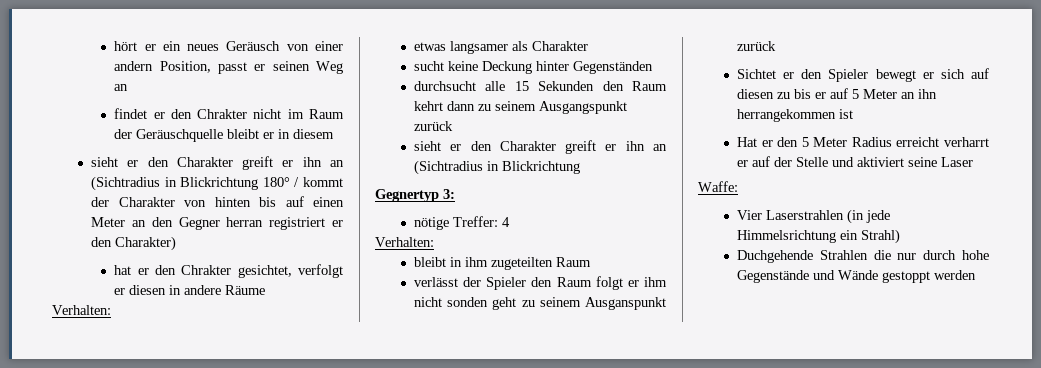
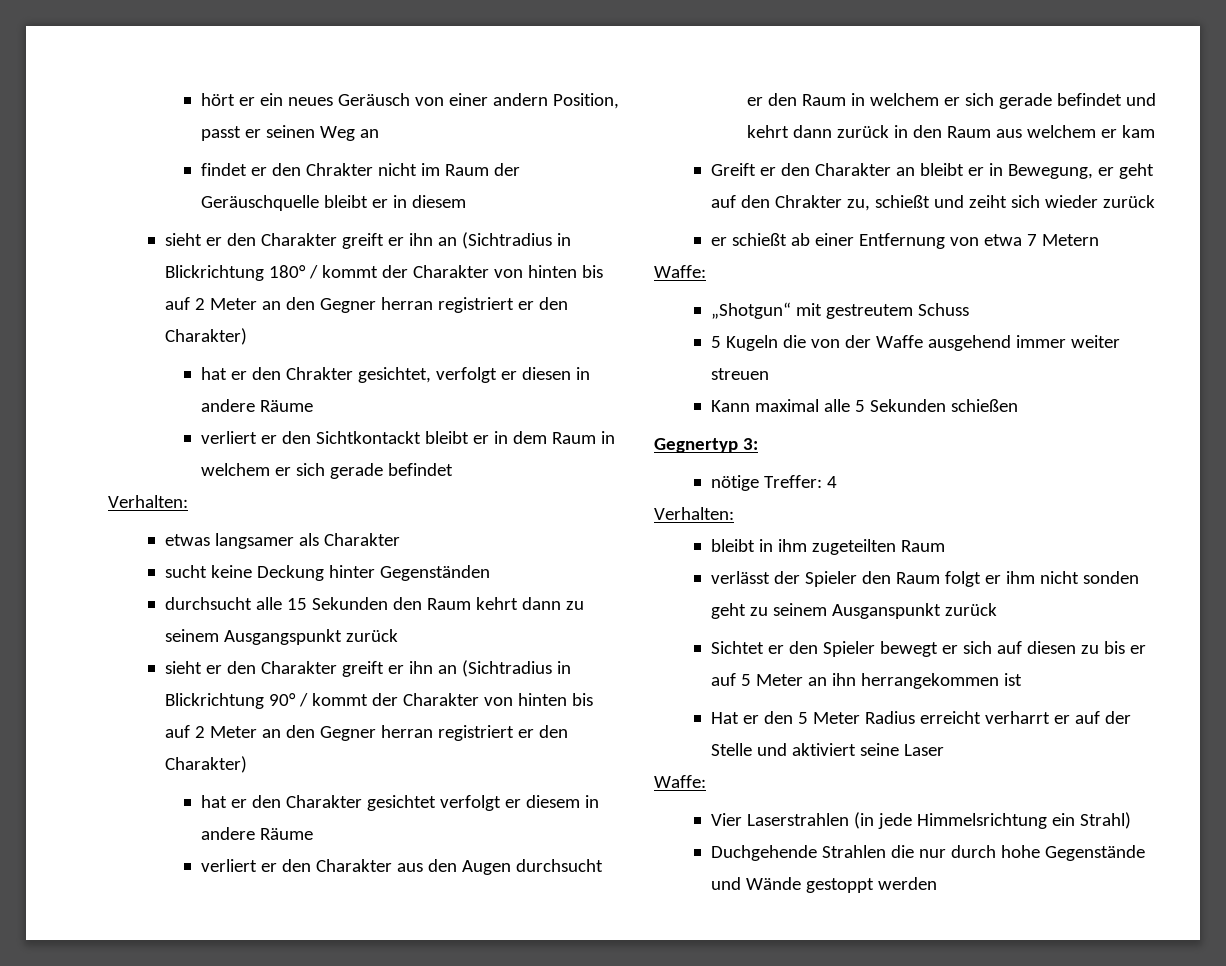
- sieht er den Charakter greift er ihn an (Sichtradius in Blickrichtung 180° / kommt der Charakter von hinten bis auf einen Meter an den Gegner herran registriert er den Charakter)
+ sieht er den Charakter greift er ihn an (Sichtradius in Blickrichtung 180° / kommt der Charakter von hinten bis auf 2 Meter an den Gegner herran registriert er den Charakter)
+ verliert er den Sichtkontackt bleibt er in dem Raum in welchem er sich gerade befindet
  durchsucht alle 15 Sekunden den Raum kehrt dann zu seinem Ausgangspunkt zurück
- sieht er den Charakter greift er ihn an (Sichtradius in Blickrichtung
+ sieht er den Charakter greift er ihn an (Sichtradius in Blickrichtung 90° / kommt der Charakter von hinten bis auf 2 Meter an den Gegner herran registriert er den Charakter)
+ hat er den Charakter gesichtet verfolgt er diesem in andere Räume
+ verliert er den Charakter aus den Augen durchsucht er den Raum in welchem er sich gerade befindet und kehrt dann zurück in den Raum aus welchem er kam
+ Greift er den Charakter an bleibt er in Bewegung, er geht auf den Chrakter zu, schießt und zeiht sich wieder zurück
+ er schießt ab einer Entfernung von etwa 7 Metern
+ Waffe:
+ „Shotgun“ mit gestreutem Schuss
+ 5 Kugeln die von der Waffe ausgehend immer weiter streuen
+ Kann maximal alle 5 Sekunden schießen

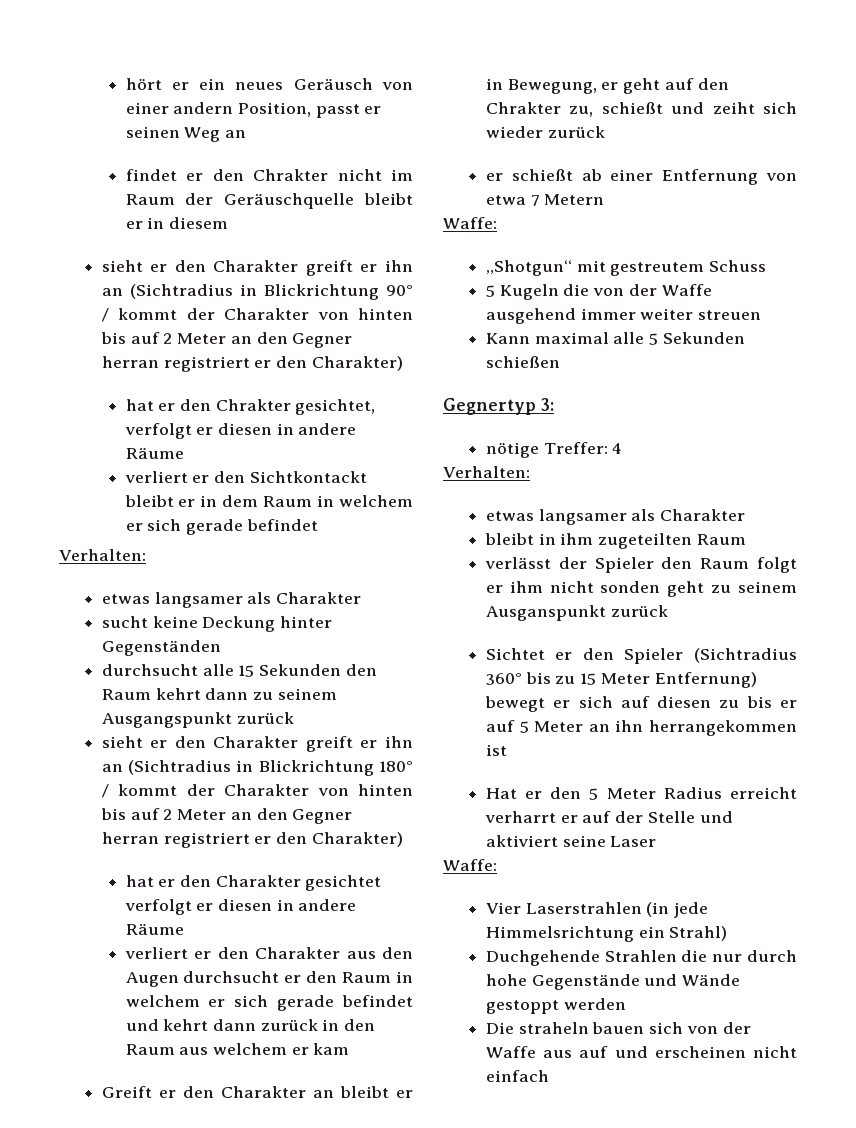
- sieht er den Charakter greift er ihn an (Sichtradius in Blickrichtung 180° / kommt der Charakter von hinten bis auf 2 Meter an den Gegner herran registriert er den Charakter)
+ sieht er den Charakter greift er ihn an (Sichtradius in Blickrichtung 90° / kommt der Charakter von hinten bis auf 2 Meter an den Gegner herran registriert er den Charakter)
- sieht er den Charakter greift er ihn an (Sichtradius in Blickrichtung 90° / kommt der Charakter von hinten bis auf 2 Meter an den Gegner herran registriert er den Charakter)
+ sieht er den Charakter greift er ihn an (Sichtradius in Blickrichtung 180° / kommt der Charakter von hinten bis auf 2 Meter an den Gegner herran registriert er den Charakter)
- hat er den Charakter gesichtet verfolgt er diesem in andere Räume
+ hat er den Charakter gesichtet verfolgt er diesen in andere Räume
  nötige Treffer: 4
  Verhalten:
+ etwas langsamer als Charakter
- Sichtet er den Spieler bewegt er sich auf diesen zu bis er auf 5 Meter an ihn herrangekommen ist
+ Sichtet er den Spieler (Sichtradius 360° bis zu 15 Meter Entfernung) bewegt er sich auf diesen zu bis er auf 5 Meter an ihn herrangekommen ist
+ Die straheln bauen sich von der Waffe aus auf und erscheinen nicht einfach

